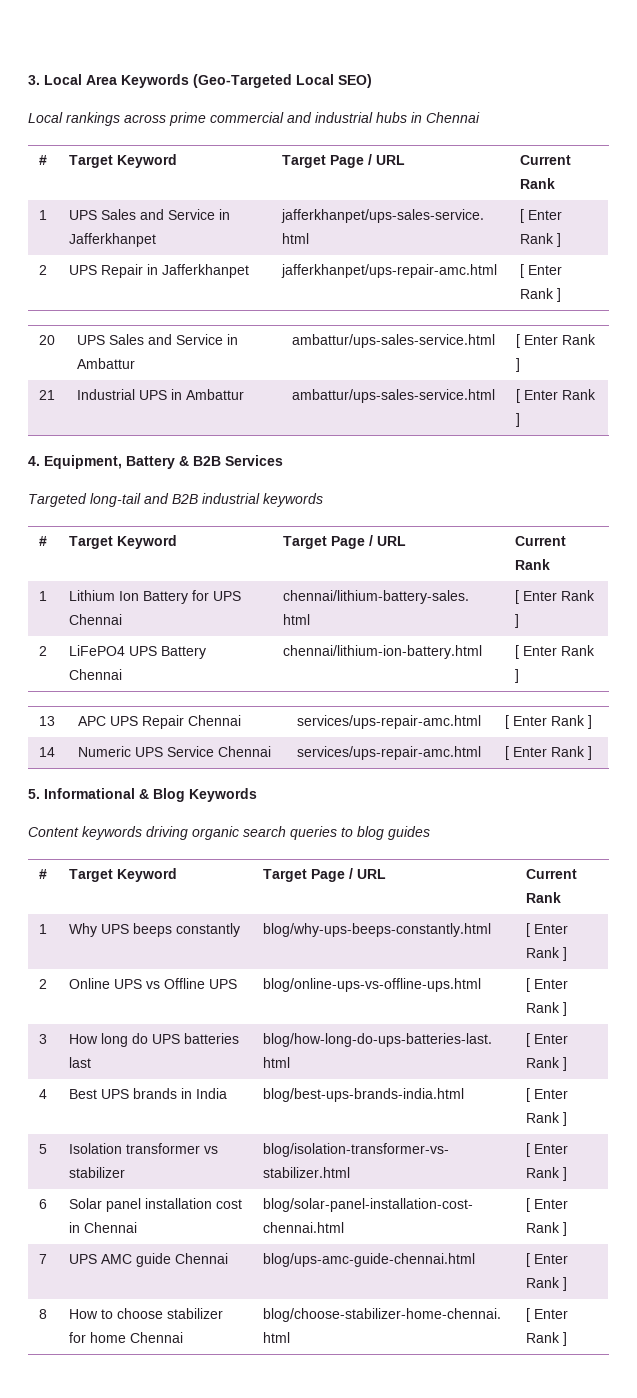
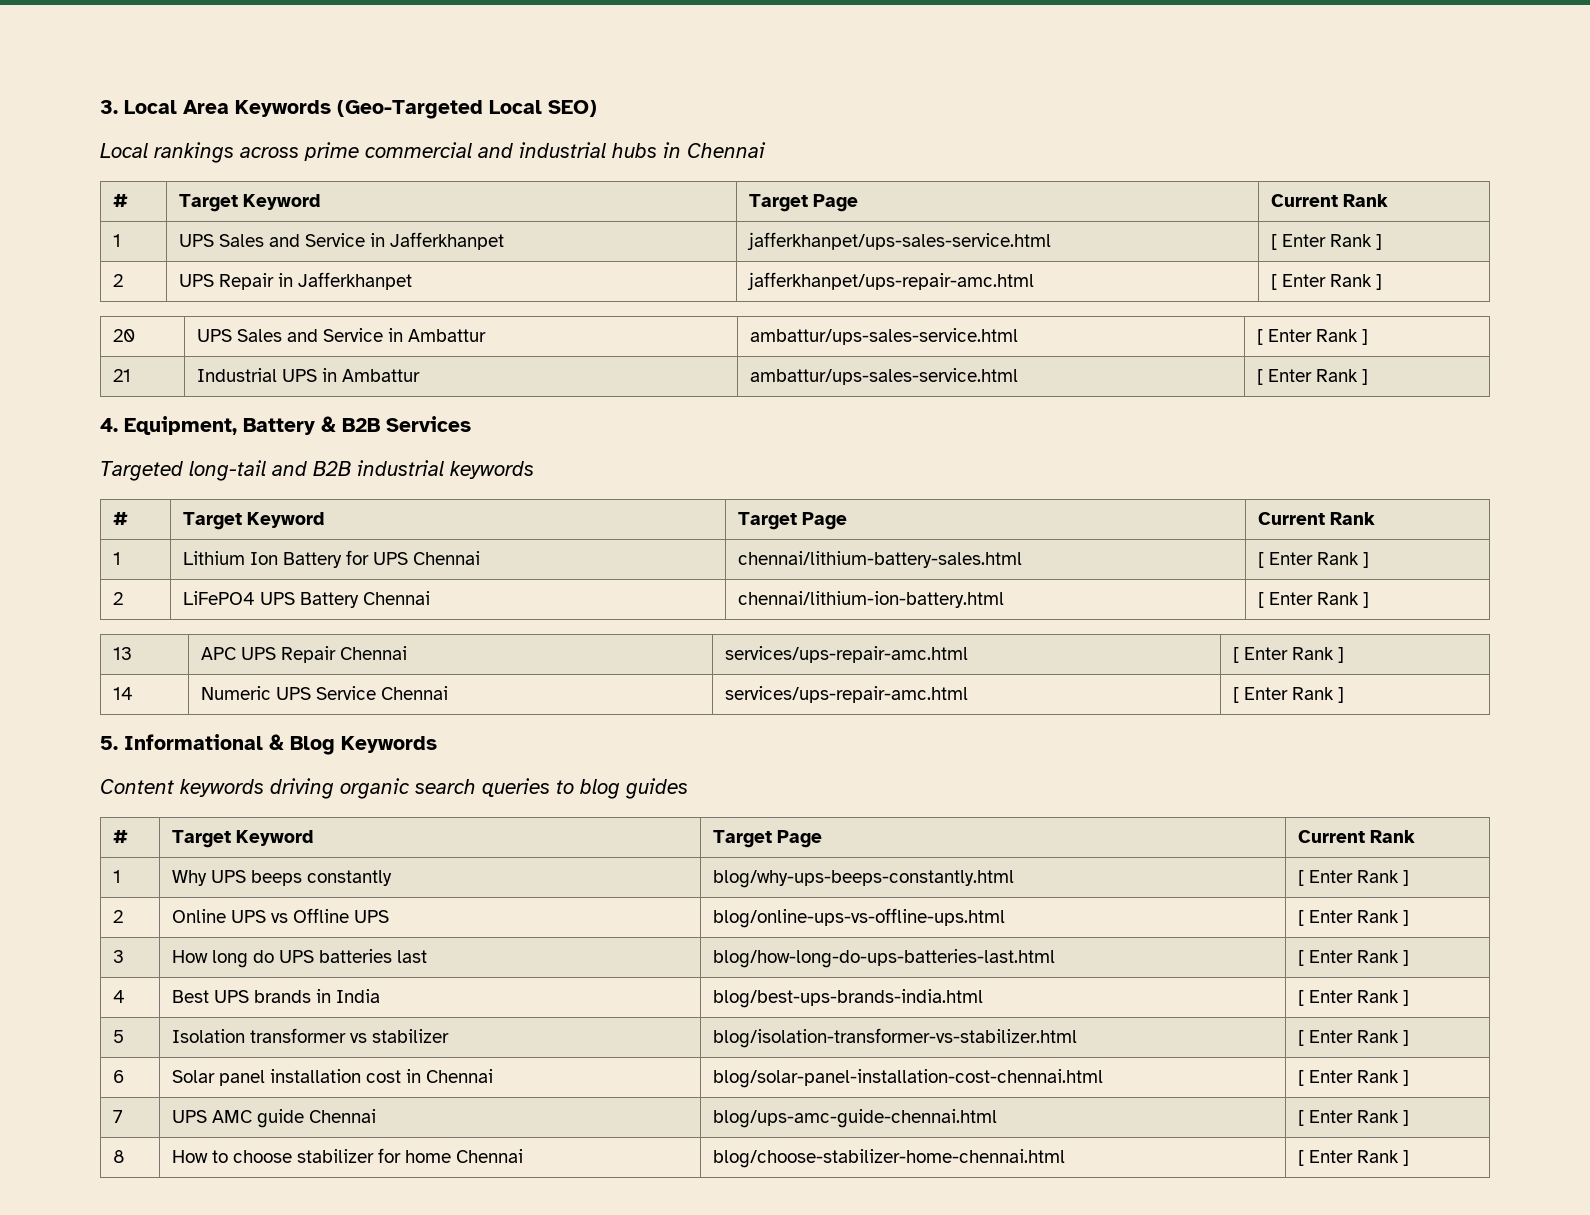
  Local rankings across prime commercial and industrial hubs in Chennai
- # | Target Keyword | Target Page / URL | Current Rank
+ # | Target Keyword | Target Page | Current Rank
  Targeted long-tail and B2B industrial keywords
- # | Target Keyword | Target Page / URL | Current Rank
+ # | Target Keyword | Target Page | Current Rank
  Content keywords driving organic search queries to blog guides
- # | Target Keyword | Target Page / URL | Current Rank
+ # | Target Keyword | Target Page | Current Rank

